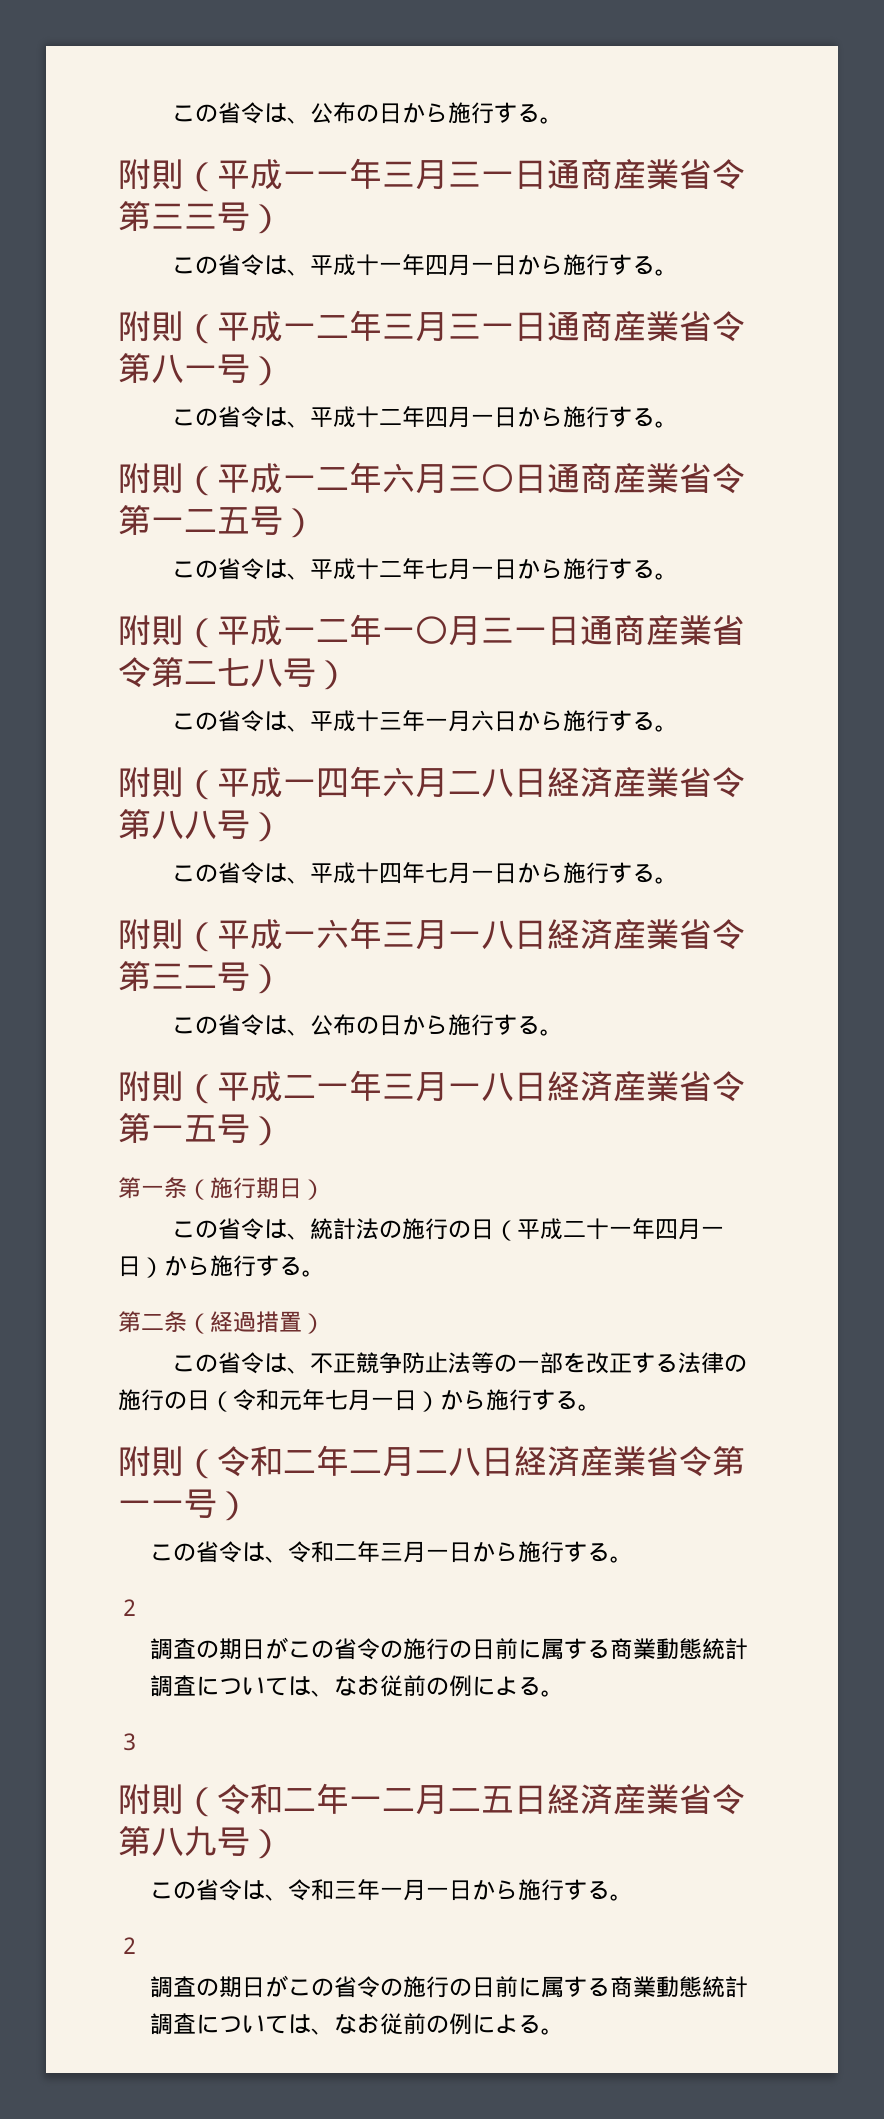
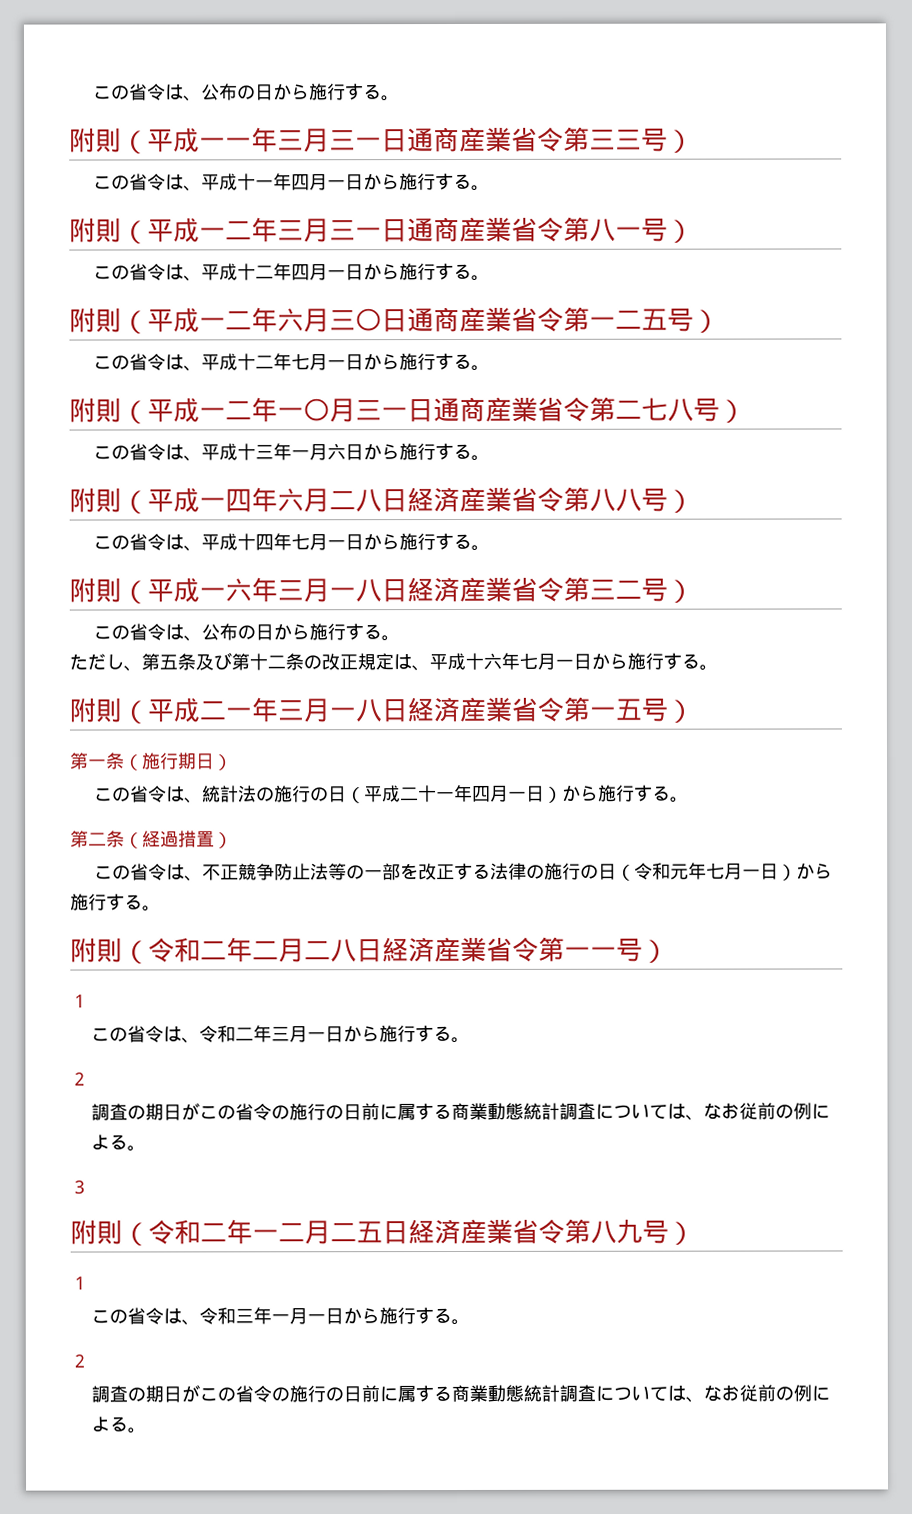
+ ただし、第五条及び第十二条の改正規定は、平成十六年七月一日から施行する。
  附則（令和二年二月二八日経済産業省令第一一号）
+ １
  附則（令和二年一二月二五日経済産業省令第八九号）
+ １

